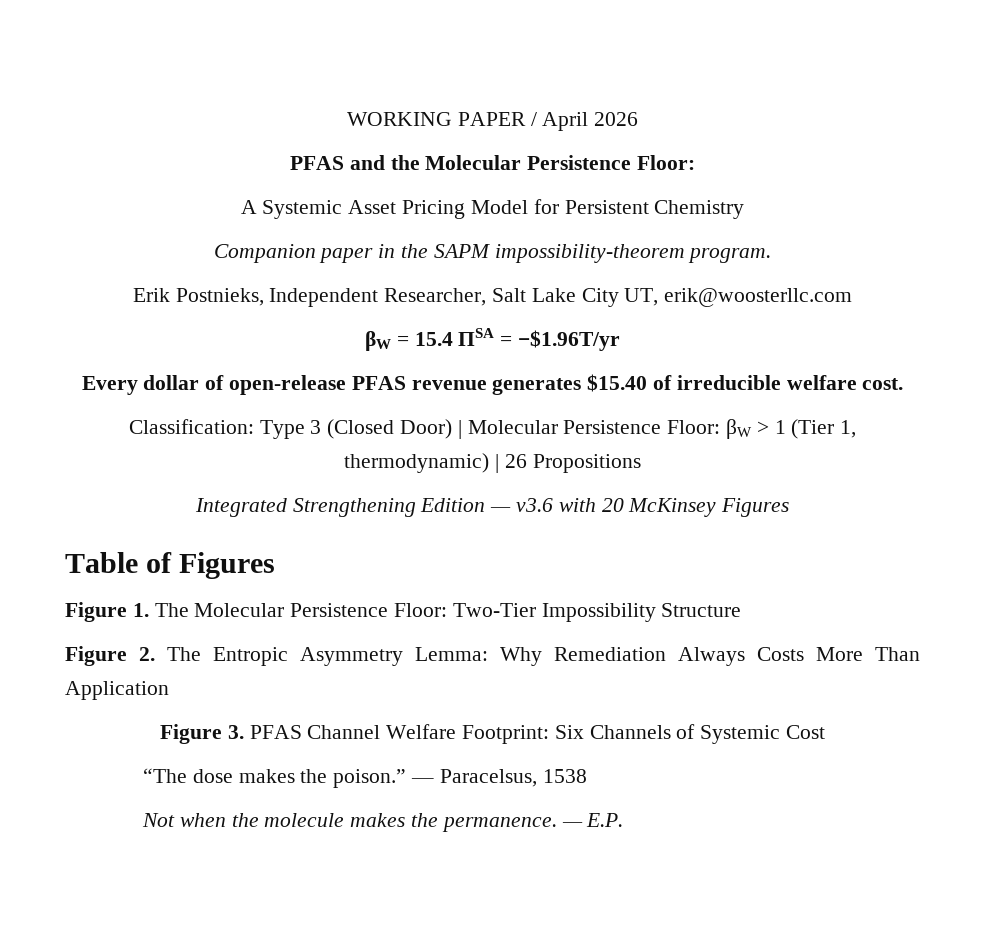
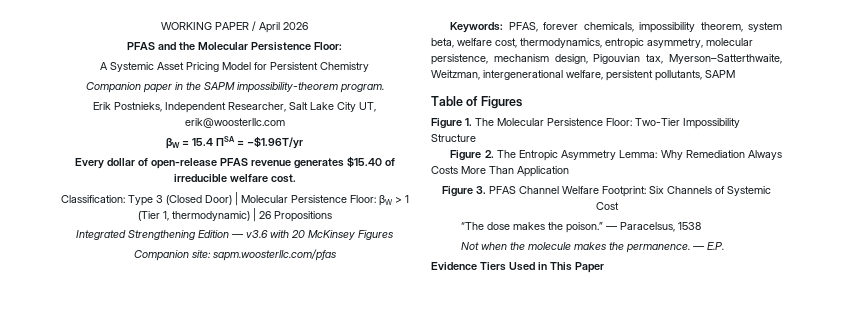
+ Companion site: sapm.woosterllc.com/pfas
+ Keywords: PFAS, forever chemicals, impossibility theorem, system beta, welfare cost, thermodynamics, entropic asymmetry, molecular persistence, mechanism design, Pigouvian tax, Myerson–Satterthwaite, Weitzman, intergenerational welfare, persistent pollutants, SAPM
+ Evidence Tiers Used in This Paper

